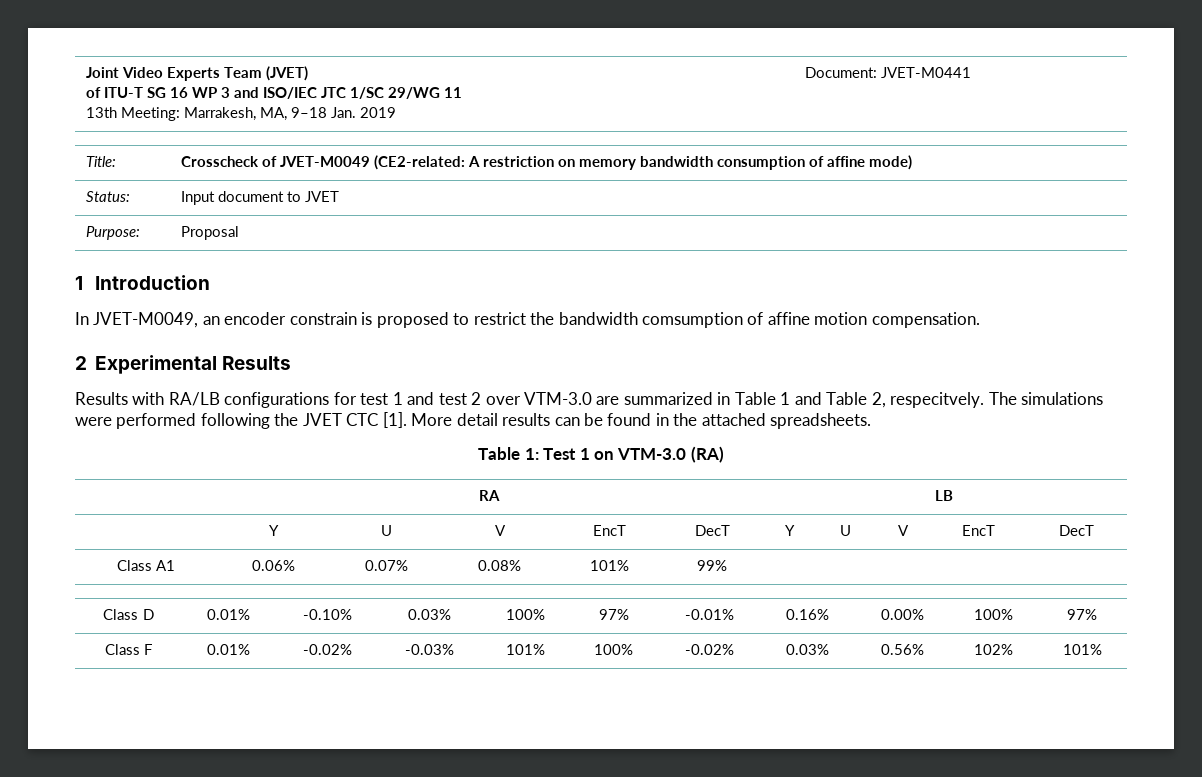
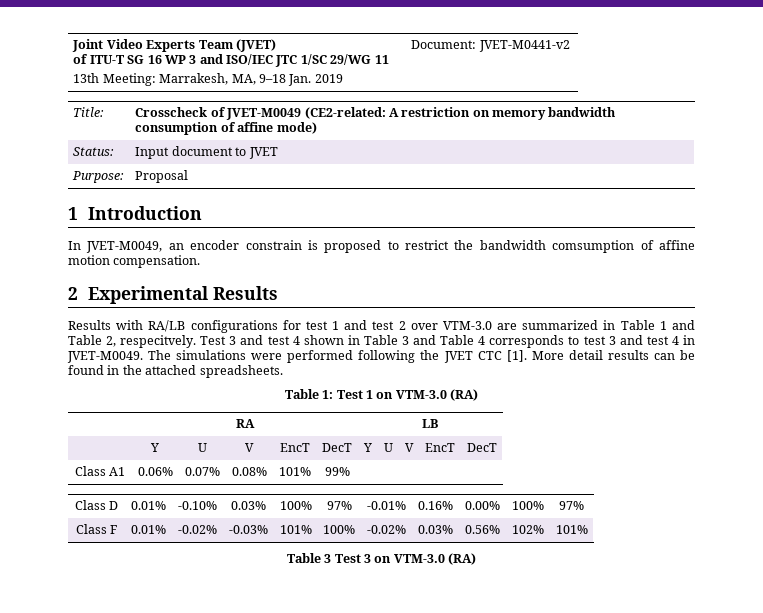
  Joint Video Experts Team (JVET)
  of ITU-T SG 16 WP 3 and ISO/IEC JTC 1/SC 29/WG 11
- 13th Meeting: Marrakesh, MA, 9–18 Jan. 2019 | Document: JVET-M0441
+ 13th Meeting: Marrakesh, MA, 9–18 Jan. 2019 | Document: JVET-M0441-v2
+ Test 3 and test 4 shown in Table 3 and Table 4 corresponds to test 3 and test 4 in JVET-M0049.
+ Table 3 Test 3 on VTM-3.0 (RA)

